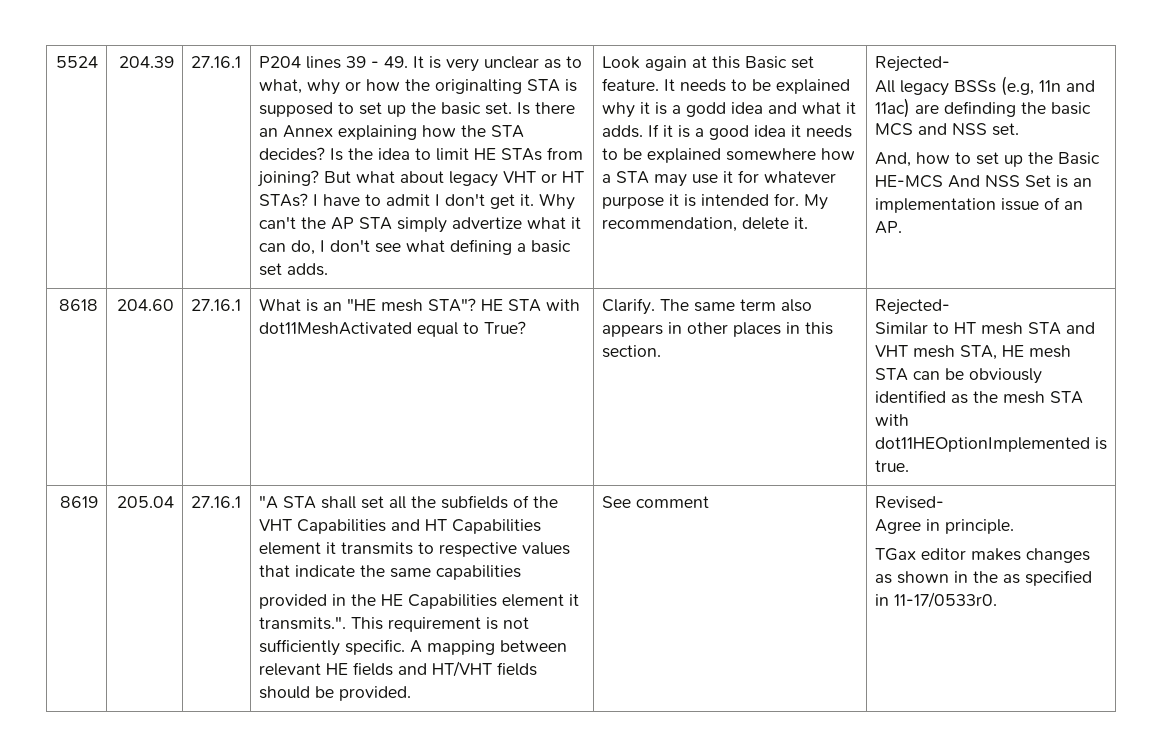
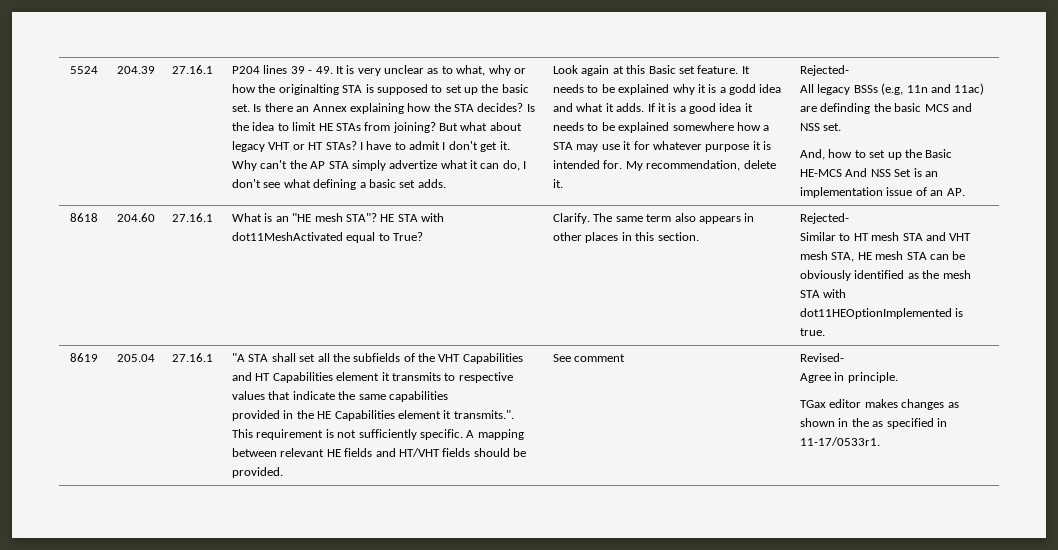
- TGax editor makes changes as shown in the as specified in 11-17/0533r0.
+ TGax editor makes changes as shown in the as specified in 11-17/0533r1.

